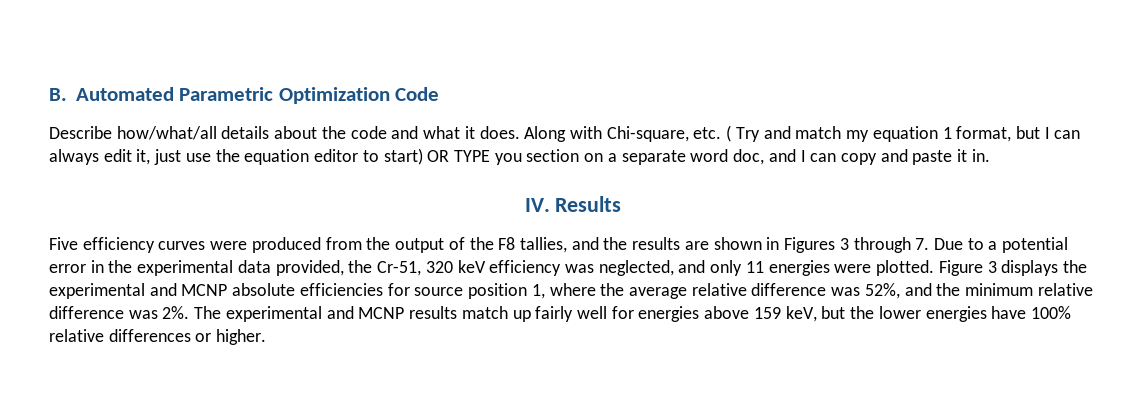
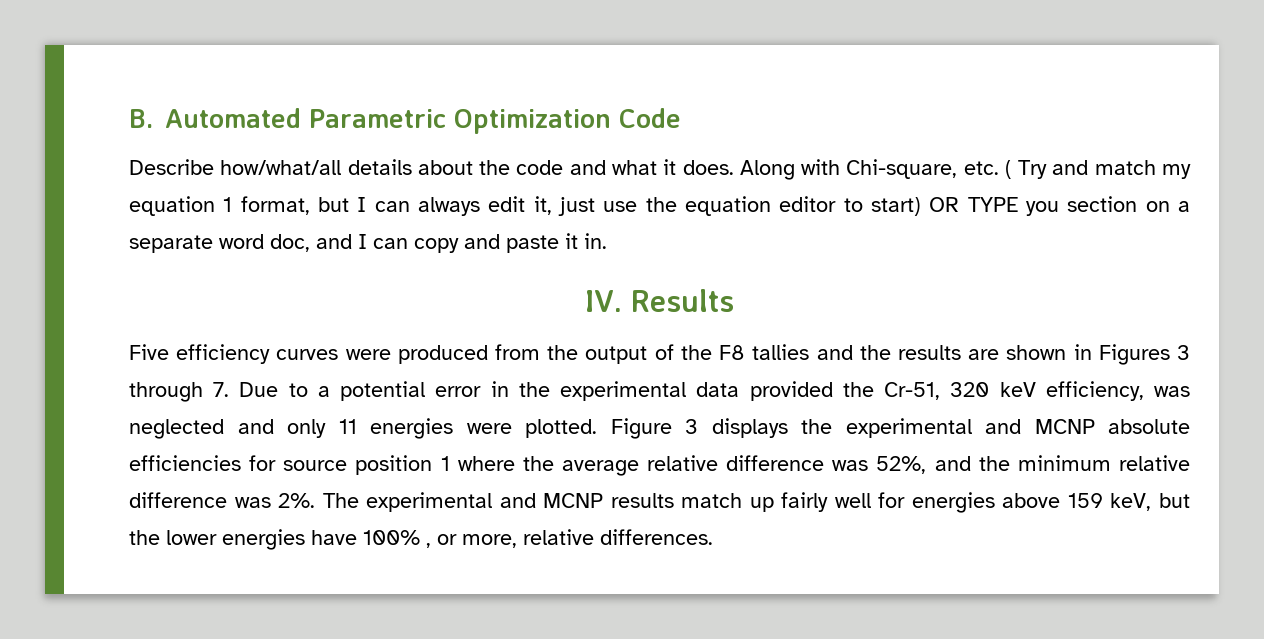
- Five efficiency curves were produced from the output of the F8 tallies, and the results are shown in Figures 3 through 7. Due to a potential error in the experimental data provided, the Cr-51, 320 keV efficiency was neglected, and only 11 energies were plotted.
+ Five efficiency curves were produced from the output of the F8 tallies and the results are shown in Figures 3 through 7. Due to a potential error in the experimental data provided the Cr-51, 320 keV efficiency, was neglected and only 11 energies were plotted.
- Figure 3 displays the experimental and MCNP absolute efficiencies for source position 1, where the average relative difference was 52%, and the minimum relative difference was 2%.
+ Figure 3 displays the experimental and MCNP absolute efficiencies for source position 1 where the average relative difference was 52%, and the minimum relative difference was 2%.
- The experimental and MCNP results match up fairly well for energies above 159 keV, but the lower energies have 100% relative differences or higher.
+ The experimental and MCNP results match up fairly well for energies above 159 keV, but the lower energies have 100% , or more, relative differences.

